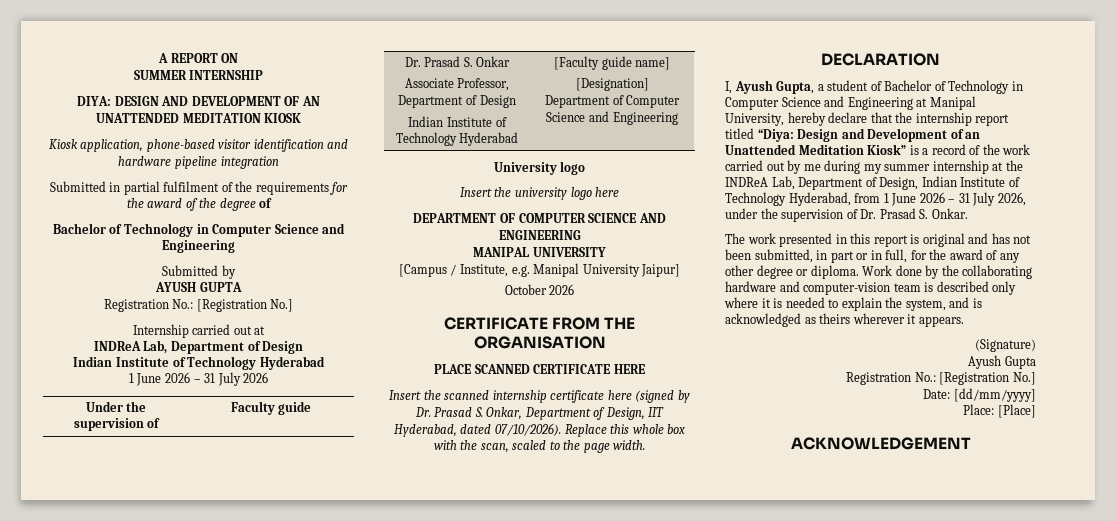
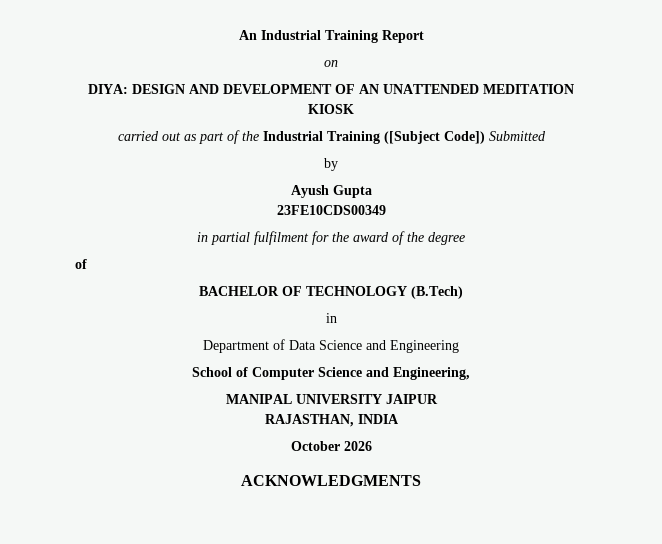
- A REPORT ON
- SUMMER INTERNSHIP
+ An Industrial Training Report
+ on
- Kiosk application, phone-based visitor identification and hardware pipeline integration
- Submitted in partial fulfilment of the requirements for the award of the degree of
- Bachelor of Technology in Computer Science and Engineering
- Submitted by
- AYUSH GUPTA
- Registration No.: [Registration No.]
- Internship carried out at
- INDReA Lab, Department of Design
- Indian Institute of Technology Hyderabad
- 1 June 2026 – 31 July 2026
- Under the supervision of | Faculty guide
- Dr. Prasad S. Onkar
- Associate Professor, Department of Design
- Indian Institute of Technology Hyderabad | [Faculty guide name]
- [Designation]
- Department of Computer Science and Engineering
- University logo
- Insert the university logo here
- DEPARTMENT OF COMPUTER SCIENCE AND ENGINEERING
- MANIPAL UNIVERSITY
- [Campus / Institute, e.g. Manipal University Jaipur]
+ carried out as part of the Industrial Training ([Subject Code]) Submitted
+ by
+ Ayush Gupta
+ 23FE10CDS00349
+ in partial fulfilment for the award of the degree
+ of
+ BACHELOR OF TECHNOLOGY (B.Tech)
+ in
+ Department of Data Science and Engineering
+ School of Computer Science and Engineering,
+ MANIPAL UNIVERSITY JAIPUR
+ RAJASTHAN, INDIA
  October 2026
- CERTIFICATE FROM THE ORGANISATION
- PLACE SCANNED CERTIFICATE HERE
- Insert the scanned internship certificate here (signed by Dr. Prasad S. Onkar, Department of Design, IIT Hyderabad, dated 07/10/2026). Replace this whole box with the scan, scaled to the page width.
- DECLARATION
- I, Ayush Gupta, a student of Bachelor of Technology in Computer Science and Engineering at Manipal University, hereby declare that the internship report titled “Diya: Design and Development of an Unattended Meditation Kiosk” is a record of the work carried out by me during my summer internship at the INDReA Lab, Department of Design, Indian Institute of Technology Hyderabad, from 1 June 2026 – 31 July 2026, under the supervision of Dr. Prasad S. Onkar.
- The work presented in this report is original and has not been submitted, in part or in full, for the award of any other degree or diploma. Work done by the collaborating hardware and computer-vision team is described only where it is needed to explain the system, and is acknowledged as theirs wherever it appears.
- (Signature)
- Ayush Gupta
- Registration No.: [Registration No.]
- Date: [dd/mm/yyyy]
- Place: [Place]
- ACKNOWLEDGEMENT
+ ACKNOWLEDGMENTS

